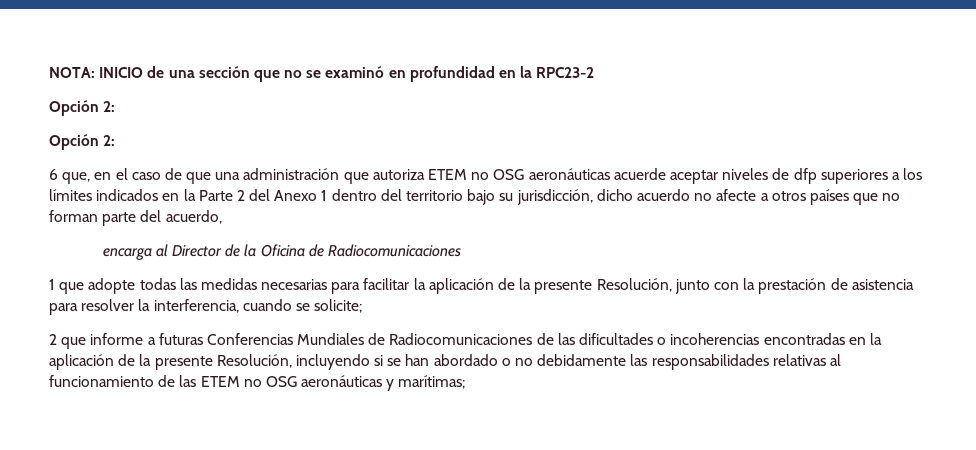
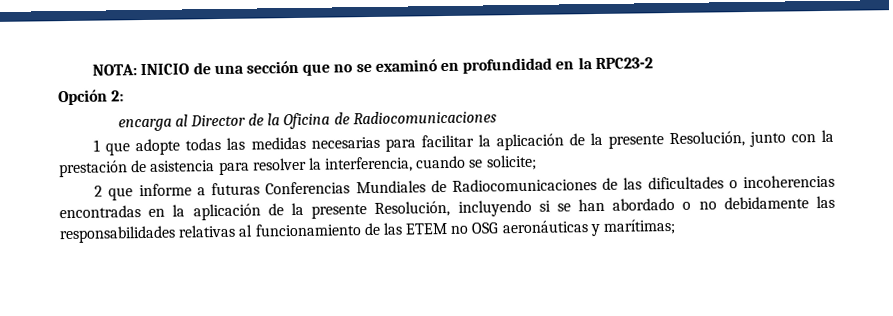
  NOTA: INICIO de una sección que no se examinó en profundidad en la RPC23-2
  Opción 2:
- Opción 2:
- 6 que, en el caso de que una administración que autoriza ETEM no OSG aeronáuticas acuerde aceptar niveles de dfp superiores a los límites indicados en la Parte 2 del Anexo 1 dentro del territorio bajo su jurisdicción, dicho acuerdo no afecte a otros países que no forman parte del acuerdo,

